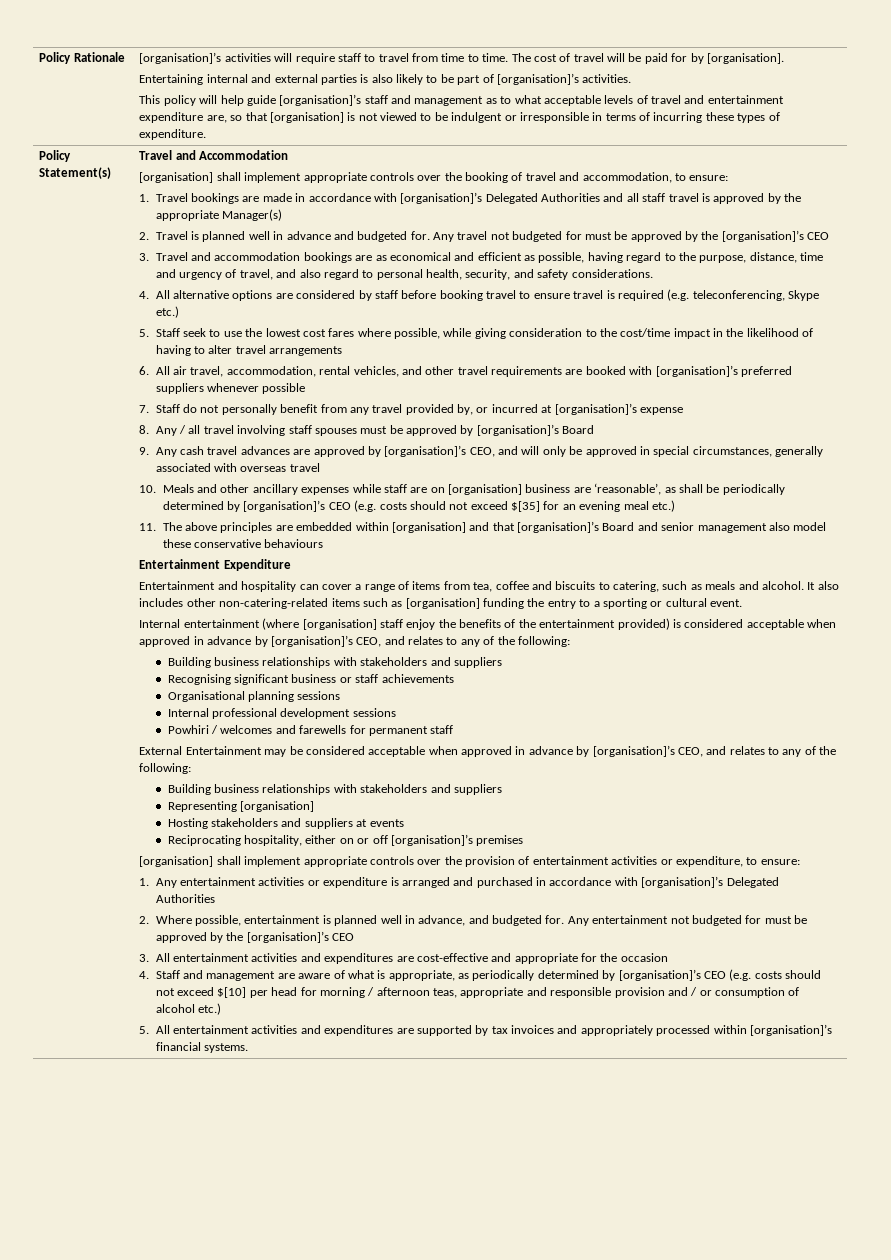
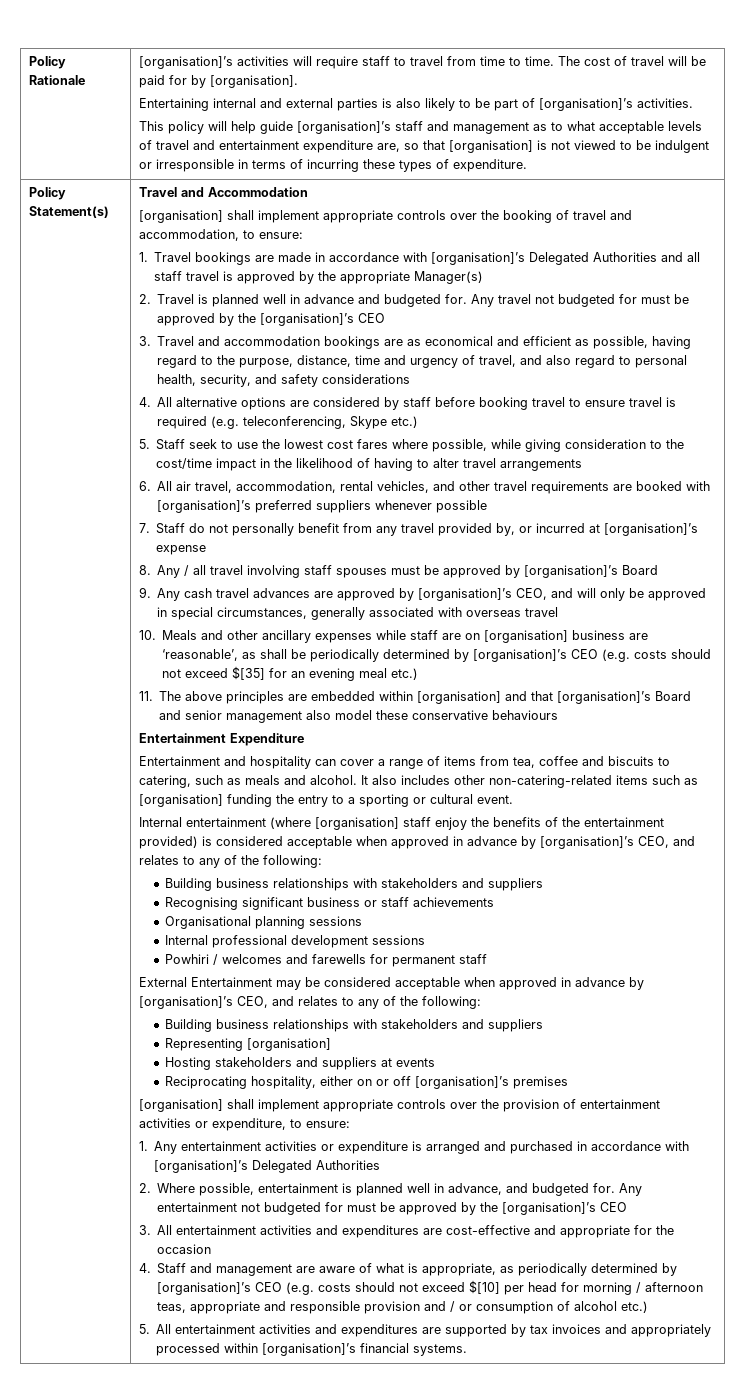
- 3. Travel and accommodation bookings are as economical and efficient as possible, having regard to the purpose, distance, time and urgency of travel, and also regard to personal health, security, and safety considerations.
+ 3. Travel and accommodation bookings are as economical and efficient as possible, having regard to the purpose, distance, time and urgency of travel, and also regard to personal health, security, and safety considerations

